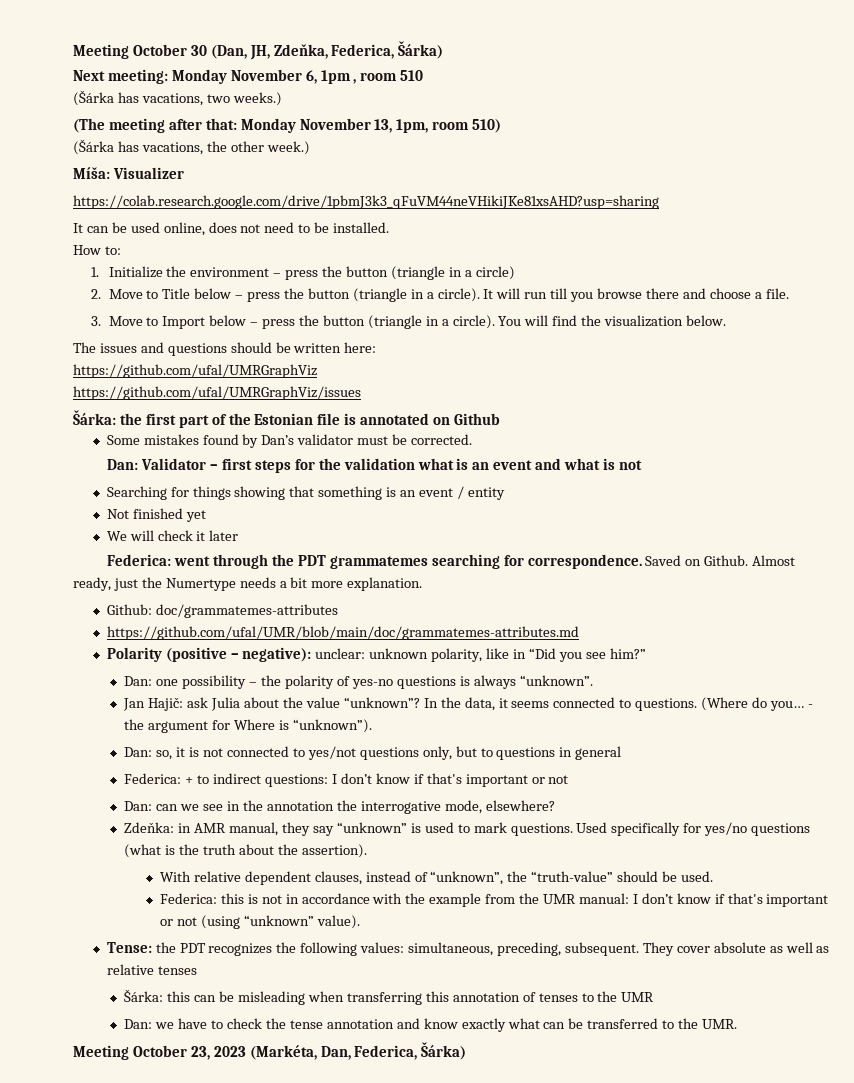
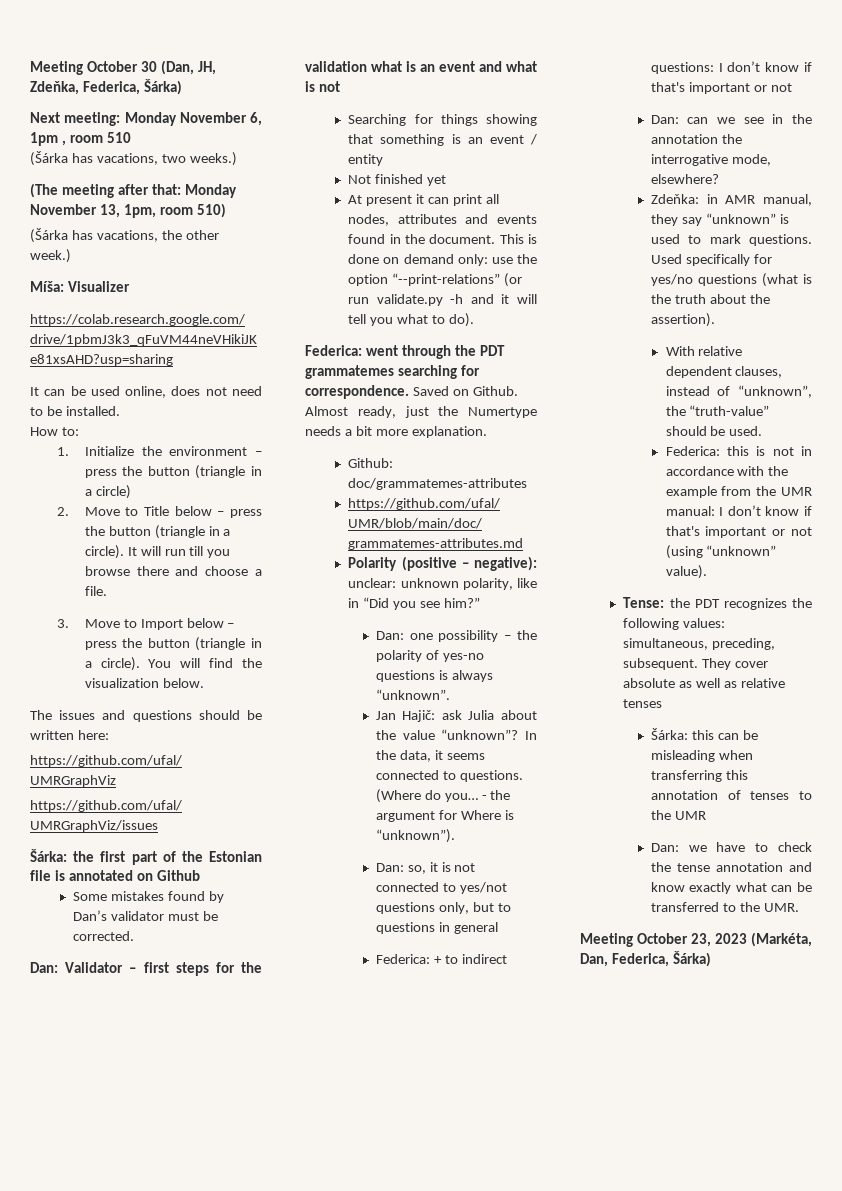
- We will check it later
+ At present it can print all nodes, attributes and events found in the document. This is done on demand only: use the option “--print-relations” (or run validate.py -h and it will tell you what to do).

